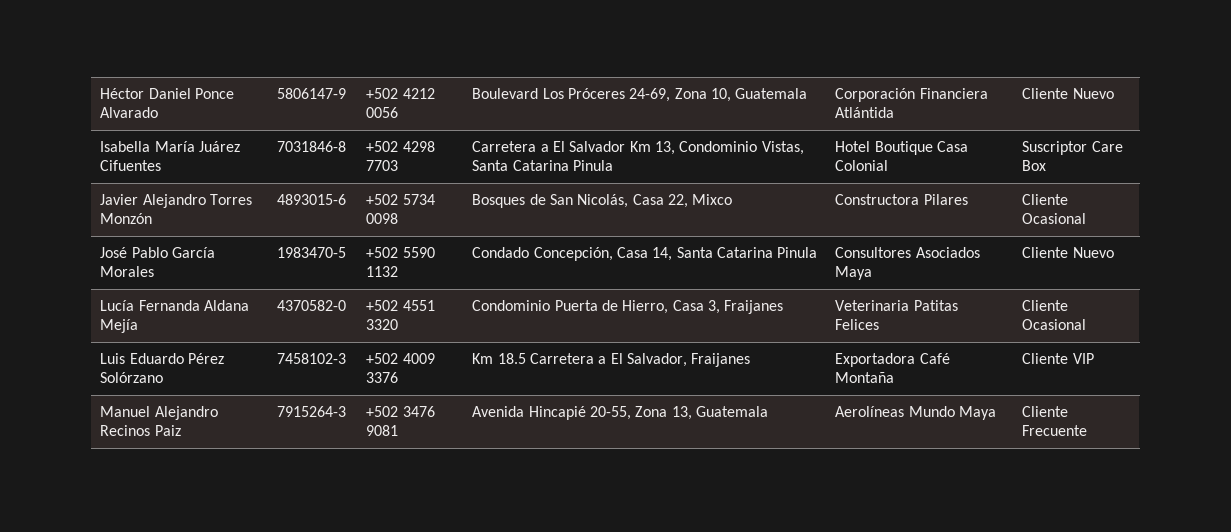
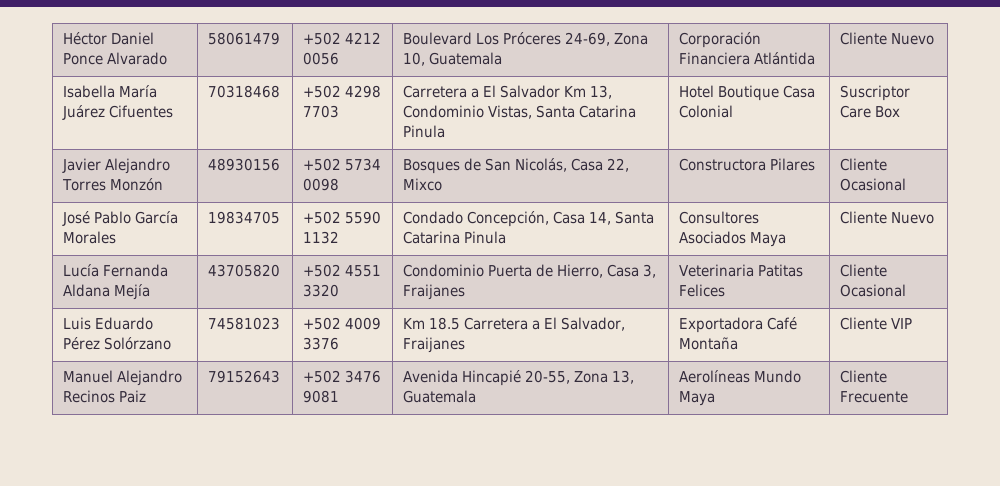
- Héctor Daniel Ponce Alvarado | 5806147-9 | +502 4212 0056 | Boulevard Los Próceres 24-69, Zona 10, Guatemala | Corporación Financiera Atlántida | Cliente Nuevo
+ Héctor Daniel Ponce Alvarado | 58061479 | +502 4212 0056 | Boulevard Los Próceres 24-69, Zona 10, Guatemala | Corporación Financiera Atlántida | Cliente Nuevo
- Isabella María Juárez Cifuentes | 7031846-8 | +502 4298 7703 | Carretera a El Salvador Km 13, Condominio Vistas, Santa Catarina Pinula | Hotel Boutique Casa Colonial | Suscriptor Care Box
+ Isabella María Juárez Cifuentes | 70318468 | +502 4298 7703 | Carretera a El Salvador Km 13, Condominio Vistas, Santa Catarina Pinula | Hotel Boutique Casa Colonial | Suscriptor Care Box
- Javier Alejandro Torres Monzón | 4893015-6 | +502 5734 0098 | Bosques de San Nicolás, Casa 22, Mixco | Constructora Pilares | Cliente Ocasional
+ Javier Alejandro Torres Monzón | 48930156 | +502 5734 0098 | Bosques de San Nicolás, Casa 22, Mixco | Constructora Pilares | Cliente Ocasional
- José Pablo García Morales | 1983470-5 | +502 5590 1132 | Condado Concepción, Casa 14, Santa Catarina Pinula | Consultores Asociados Maya | Cliente Nuevo
+ José Pablo García Morales | 19834705 | +502 5590 1132 | Condado Concepción, Casa 14, Santa Catarina Pinula | Consultores Asociados Maya | Cliente Nuevo
- Lucía Fernanda Aldana Mejía | 4370582-0 | +502 4551 3320 | Condominio Puerta de Hierro, Casa 3, Fraijanes | Veterinaria Patitas Felices | Cliente Ocasional
+ Lucía Fernanda Aldana Mejía | 43705820 | +502 4551 3320 | Condominio Puerta de Hierro, Casa 3, Fraijanes | Veterinaria Patitas Felices | Cliente Ocasional
- Luis Eduardo Pérez Solórzano | 7458102-3 | +502 4009 3376 | Km 18.5 Carretera a El Salvador, Fraijanes | Exportadora Café Montaña | Cliente VIP
+ Luis Eduardo Pérez Solórzano | 74581023 | +502 4009 3376 | Km 18.5 Carretera a El Salvador, Fraijanes | Exportadora Café Montaña | Cliente VIP
- Manuel Alejandro Recinos Paiz | 7915264-3 | +502 3476 9081 | Avenida Hincapié 20-55, Zona 13, Guatemala | Aerolíneas Mundo Maya | Cliente Frecuente
+ Manuel Alejandro Recinos Paiz | 79152643 | +502 3476 9081 | Avenida Hincapié 20-55, Zona 13, Guatemala | Aerolíneas Mundo Maya | Cliente Frecuente

